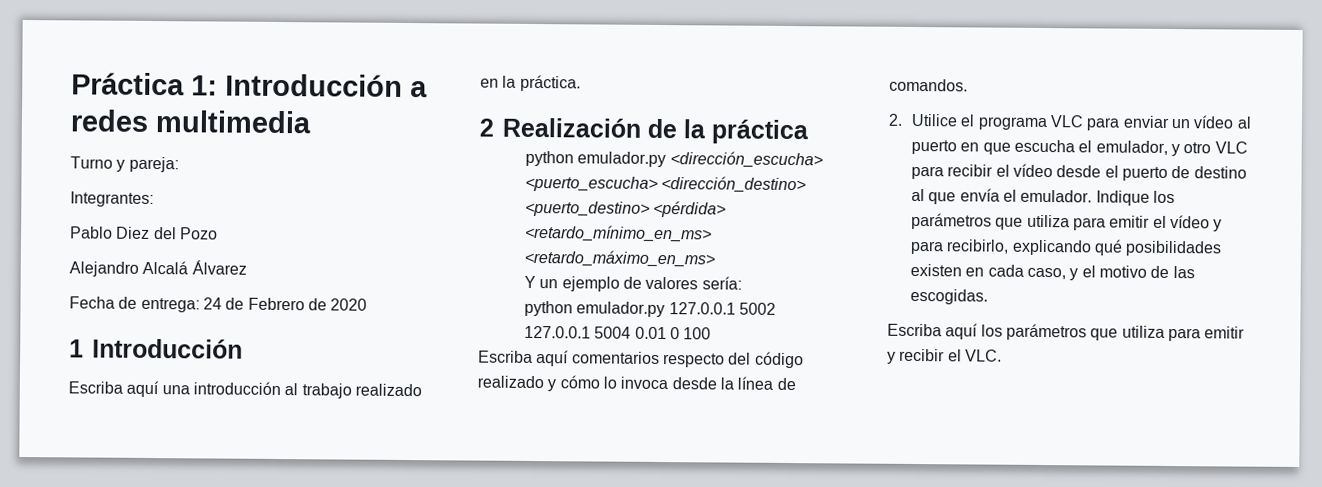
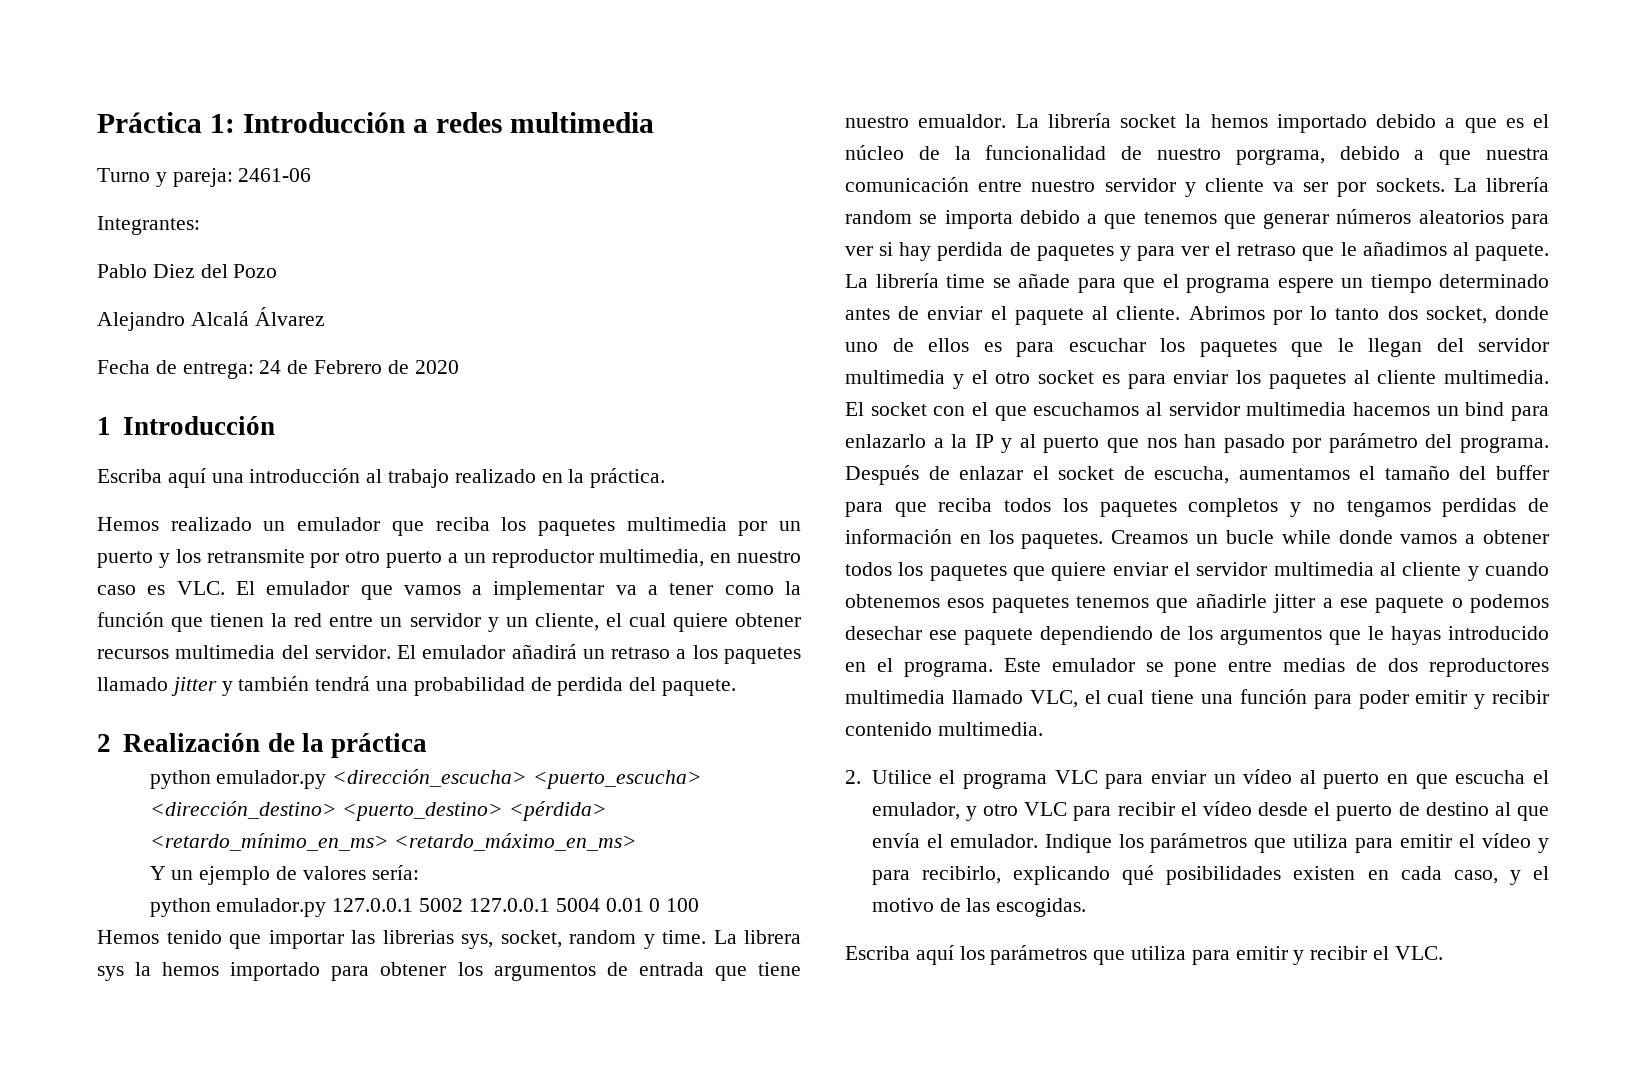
- Turno y pareja:
+ Turno y pareja: 2461-06
+ Hemos realizado un emulador que reciba los paquetes multimedia por un puerto y los retransmite por otro puerto a un reproductor multimedia, en nuestro caso es VLC. El emulador que vamos a implementar va a tener como la función que tienen la red entre un servidor y un cliente, el cual quiere obtener recursos multimedia del servidor. El emulador añadirá un retraso a los paquetes llamado jitter y también tendrá una probabilidad de perdida del paquete.
- Escriba aquí comentarios respecto del código realizado y cómo lo invoca desde la línea de comandos.
+ Hemos tenido que importar las librerias sys, socket, random y time. La librera sys la hemos importado para obtener los argumentos de entrada que tiene nuestro emualdor. La librería socket la hemos importado debido a que es el núcleo de la funcionalidad de nuestro porgrama, debido a que nuestra comunicación entre nuestro servidor y cliente va ser por sockets. La librería random se importa debido a que tenemos que generar números aleatorios para ver si hay perdida de paquetes y para ver el retraso que le añadimos al paquete. La librería time se añade para que el programa espere un tiempo determinado antes de enviar el paquete al cliente. Abrimos por lo tanto dos socket, donde uno de ellos es para escuchar los paquetes que le llegan del servidor multimedia y el otro socket es para enviar los paquetes al cliente multimedia. El socket con el que escuchamos al servidor multimedia hacemos un bind para enlazarlo a la IP y al puerto que nos han pasado por parámetro del programa. Después de enlazar el socket de escucha, aumentamos el tamaño del buffer para que reciba todos los paquetes completos y no tengamos perdidas de información en los paquetes. Creamos un bucle while donde vamos a obtener todos los paquetes que quiere enviar el servidor multimedia al cliente y cuando obtenemos esos paquetes tenemos que añadirle jitter a ese paquete o podemos desechar ese paquete dependiendo de los argumentos que le hayas introducido en el programa. Este emulador se pone entre medias de dos reproductores multimedia llamado VLC, el cual tiene una función para poder emitir y recibir contenido multimedia.

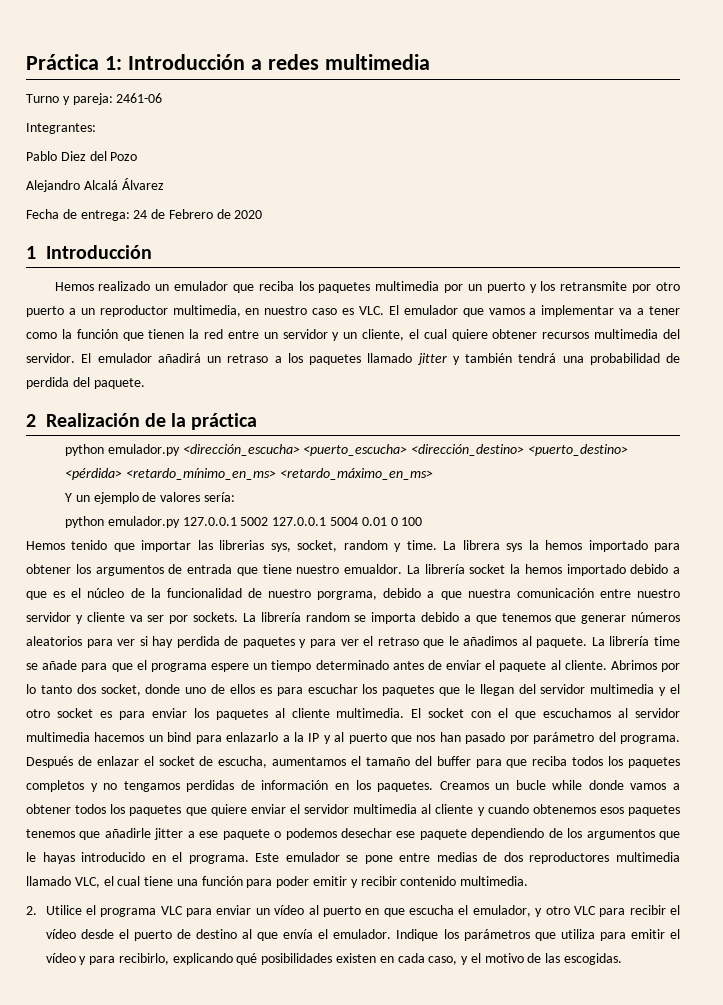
- Escriba aquí una introducción al trabajo realizado en la práctica.
- Escriba aquí los parámetros que utiliza para emitir y recibir el VLC.

